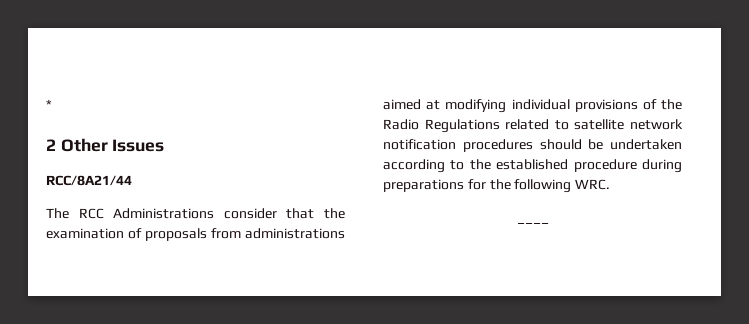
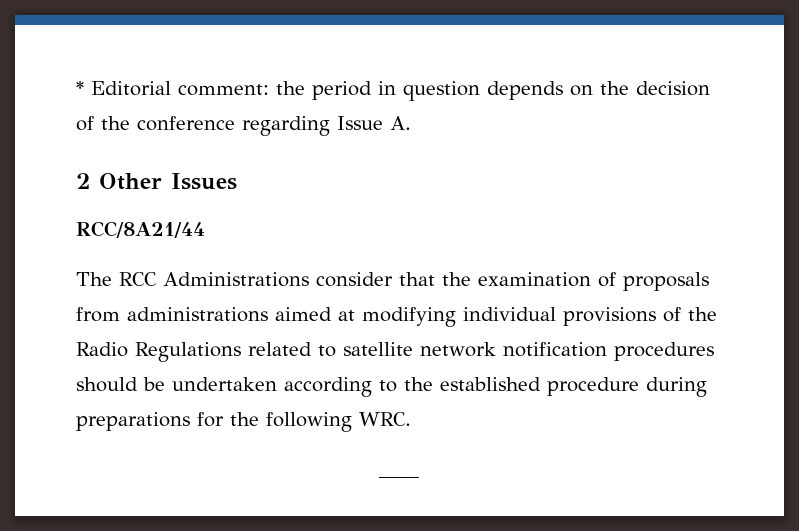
- *
+ * Editorial comment: the period in question depends on the decision of the conference regarding Issue A.

